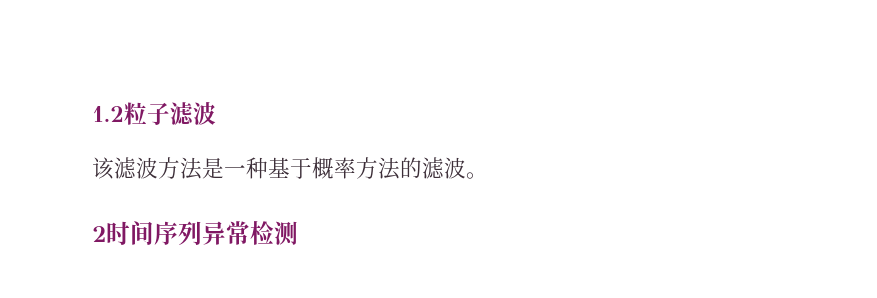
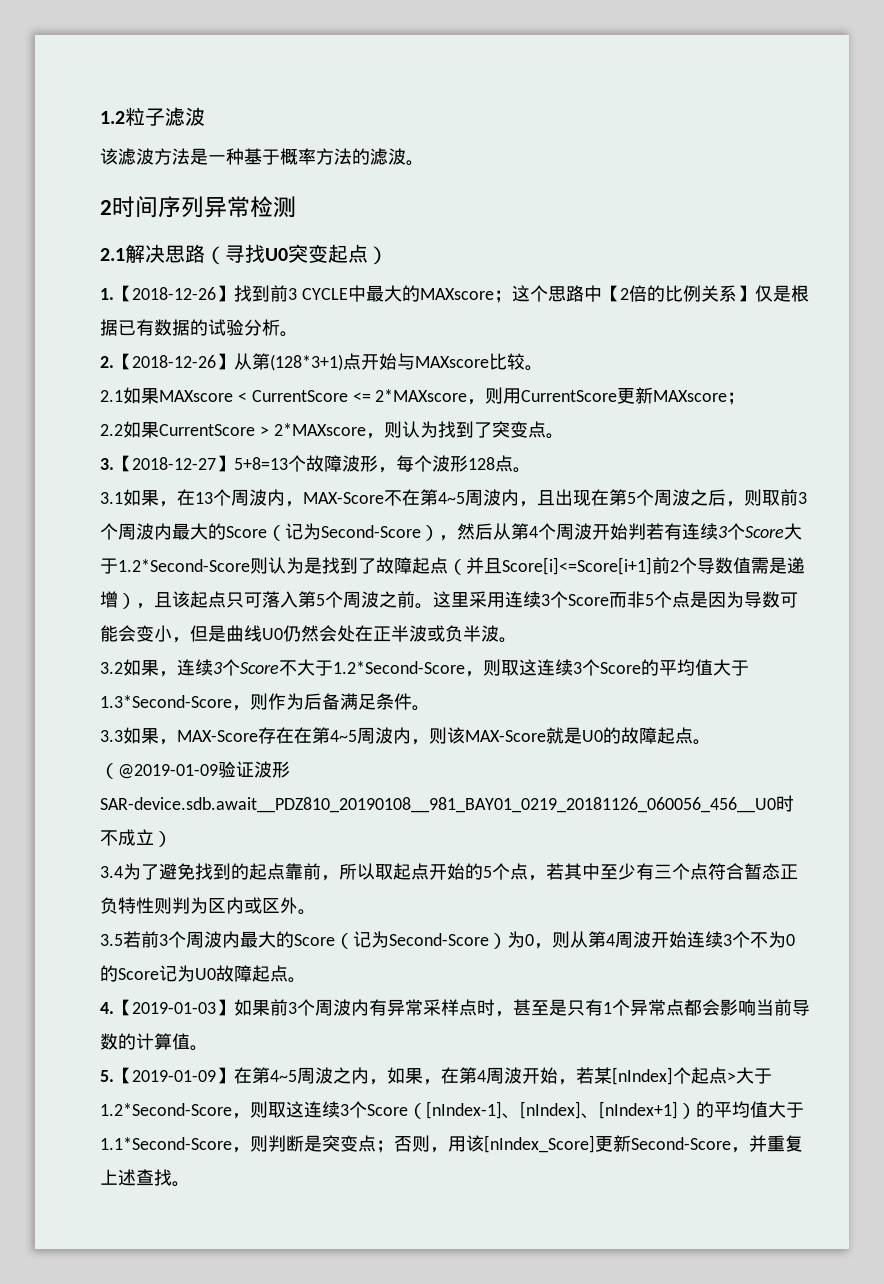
+ 2.1解决思路（寻找U0突变起点）
+ 1.【2018-12-26】找到前3 CYCLE中最大的MAXscore；这个思路中【2倍的比例关系】仅是根据已有数据的试验分析。
+ 2.【2018-12-26】从第(128*3+1)点开始与MAXscore比较。
+ 2.1如果MAXscore < CurrentScore <= 2*MAXscore，则用CurrentScore更新MAXscore；
+ 2.2如果CurrentScore > 2*MAXscore，则认为找到了突变点。
+ 3.【2018-12-27】5+8=13个故障波形，每个波形128点。
+ 3.1如果，在13个周波内，MAX-Score不在第4~5周波内，且出现在第5个周波之后，则取前3个周波内最大的Score（记为Second-Score），然后从第4个周波开始判若有连续3个Score大于1.2*Second-Score则认为是找到了故障起点（并且Score[i]<=Score[i+1]前2个导数值需是递增），且该起点只可落入第5个周波之前。这里采用连续3个Score而非5个点是因为导数可能会变小，但是曲线U0仍然会处在正半波或负半波。
+ 3.2如果，连续3个Score不大于1.2*Second-Score，则取这连续3个Score的平均值大于1.3*Second-Score，则作为后备满足条件。
+ 3.3如果，MAX-Score存在在第4~5周波内，则该MAX-Score就是U0的故障起点。（@2019-01-09验证波形SAR-device.sdb.await__PDZ810_20190108__981_BAY01_0219_20181126_060056_456__U0时不成立）
+ 3.4为了避免找到的起点靠前，所以取起点开始的5个点，若其中至少有三个点符合暂态正负特性则判为区内或区外。
+ 3.5若前3个周波内最大的Score（记为Second-Score）为0，则从第4周波开始连续3个不为0的Score记为U0故障起点。
+ 4.【2019-01-03】如果前3个周波内有异常采样点时，甚至是只有1个异常点都会影响当前导数的计算值。
+ 5.【2019-01-09】在第4~5周波之内，如果，在第4周波开始，若某[nIndex]个起点>大于1.2*Second-Score，则取这连续3个Score（[nIndex-1]、[nIndex]、[nIndex+1]）的平均值大于1.1*Second-Score，则判断是突变点；否则，用该[nIndex_Score]更新Second-Score，并重复上述查找。

